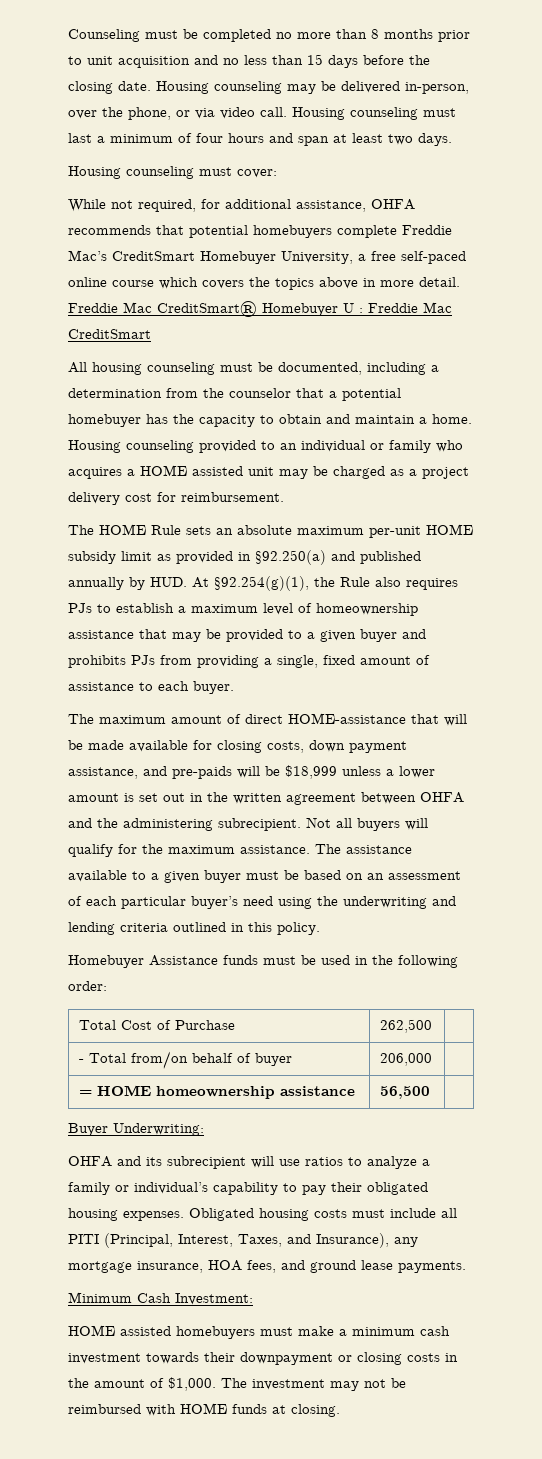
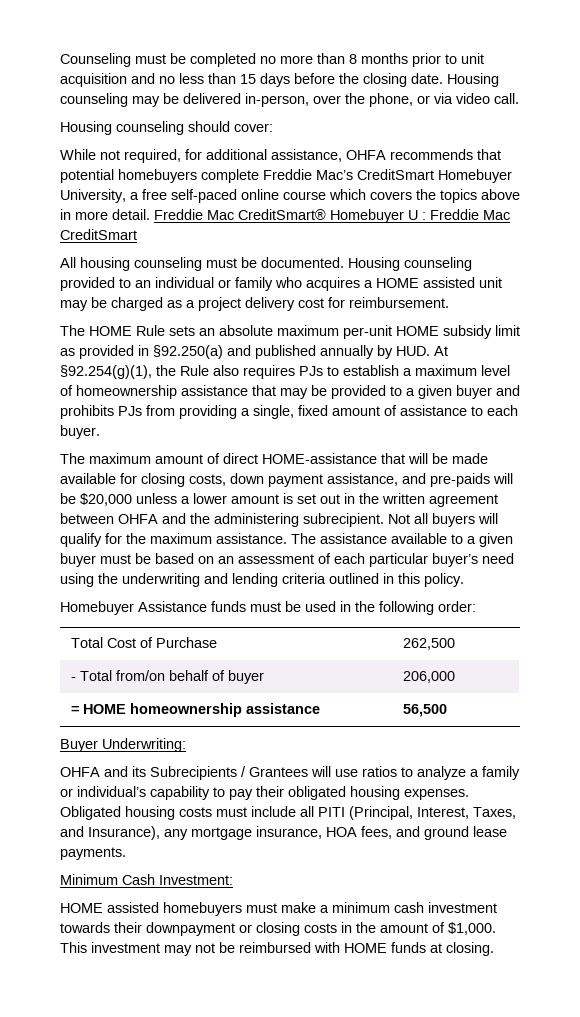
- Housing counseling may be delivered in-person, over the phone, or via video call. Housing counseling must last a minimum of four hours and span at least two days.
- Housing counseling must cover:
+ Housing counseling may be delivered in-person, over the phone, or via video call.
+ Housing counseling should cover:
- All housing counseling must be documented, including a determination from the counselor that a potential homebuyer has the capacity to obtain and maintain a home.
+ All housing counseling must be documented.
- The maximum amount of direct HOME-assistance that will be made available for closing costs, down payment assistance, and pre-paids will be $18,999 unless a lower amount is set out in the written agreement between OHFA and the administering subrecipient.
+ The maximum amount of direct HOME-assistance that will be made available for closing costs, down payment assistance, and pre-paids will be $20,000 unless a lower amount is set out in the written agreement between OHFA and the administering subrecipient.
- OHFA and its subrecipient will use ratios to analyze a family or individual’s capability to pay their obligated housing expenses.
+ OHFA and its Subrecipients / Grantees will use ratios to analyze a family or individual’s capability to pay their obligated housing expenses.
- The investment may not be reimbursed with HOME funds at closing.
+ This investment may not be reimbursed with HOME funds at closing.

